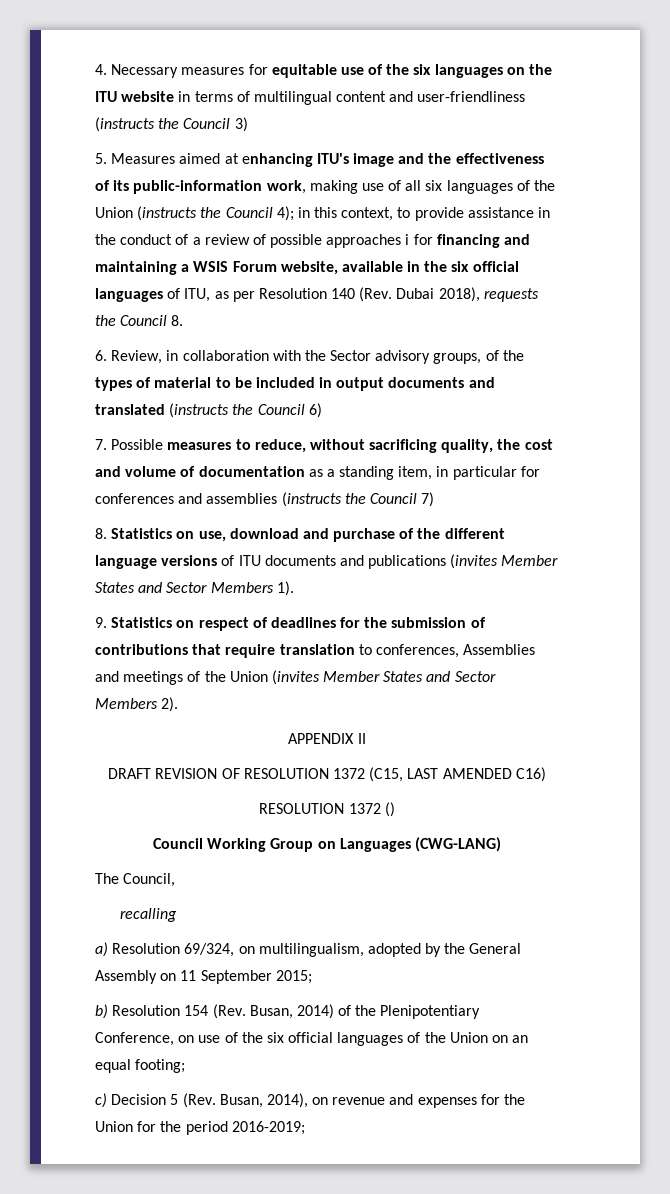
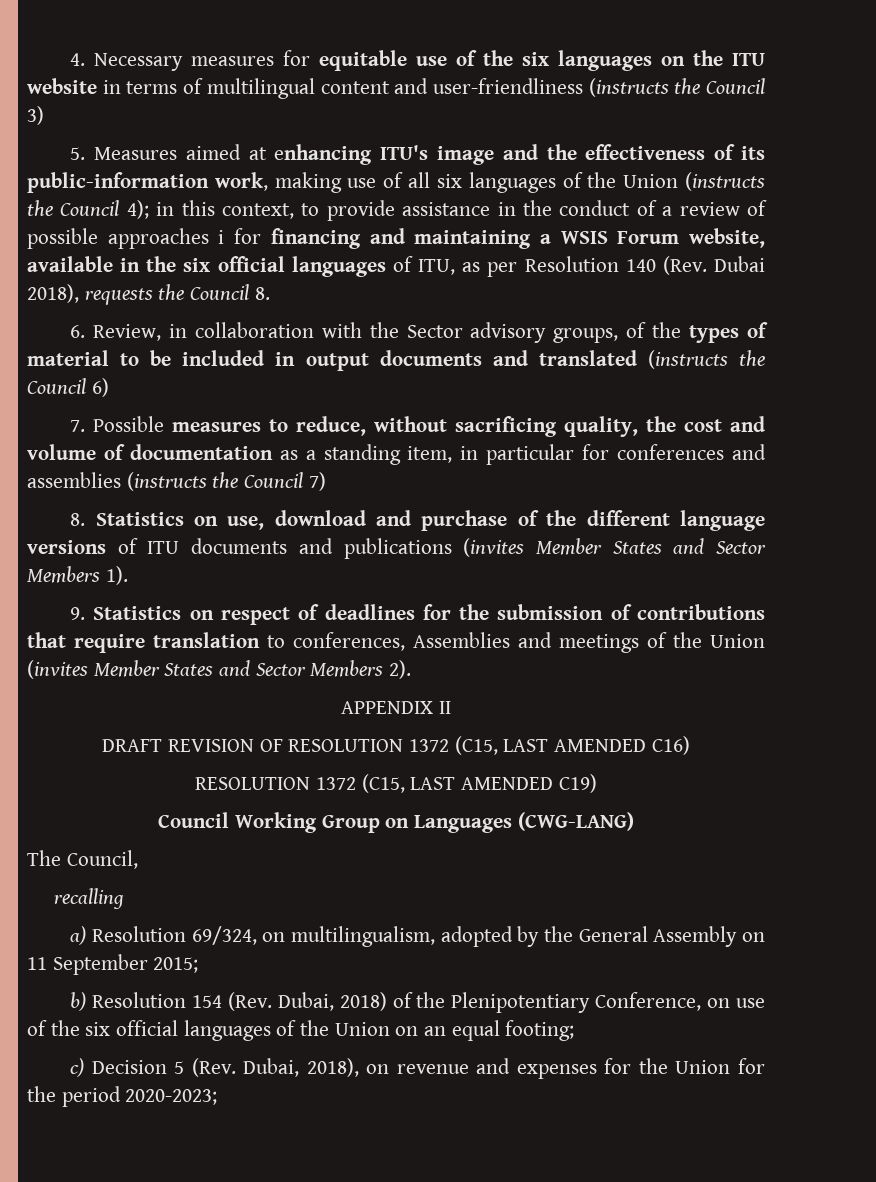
- RESOLUTION 1372 ()
+ RESOLUTION 1372 (C15, LAST AMENDED C19)
- b) Resolution 154 (Rev. Busan, 2014) of the Plenipotentiary Conference, on use of the six official languages of the Union on an equal footing;
+ b) Resolution 154 (Rev. Dubai, 2018) of the Plenipotentiary Conference, on use of the six official languages of the Union on an equal footing;
- c) Decision 5 (Rev. Busan, 2014), on revenue and expenses for the Union for the period 2016-2019;
+ c) Decision 5 (Rev. Dubai, 2018), on revenue and expenses for the Union for the period 2020-2023;

